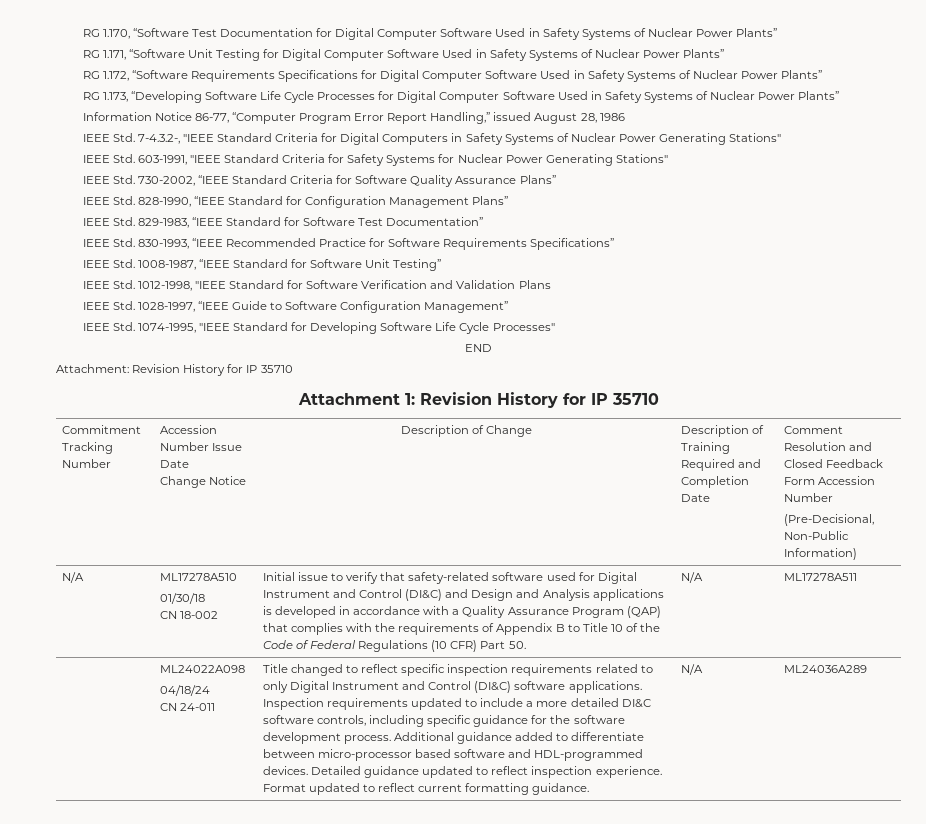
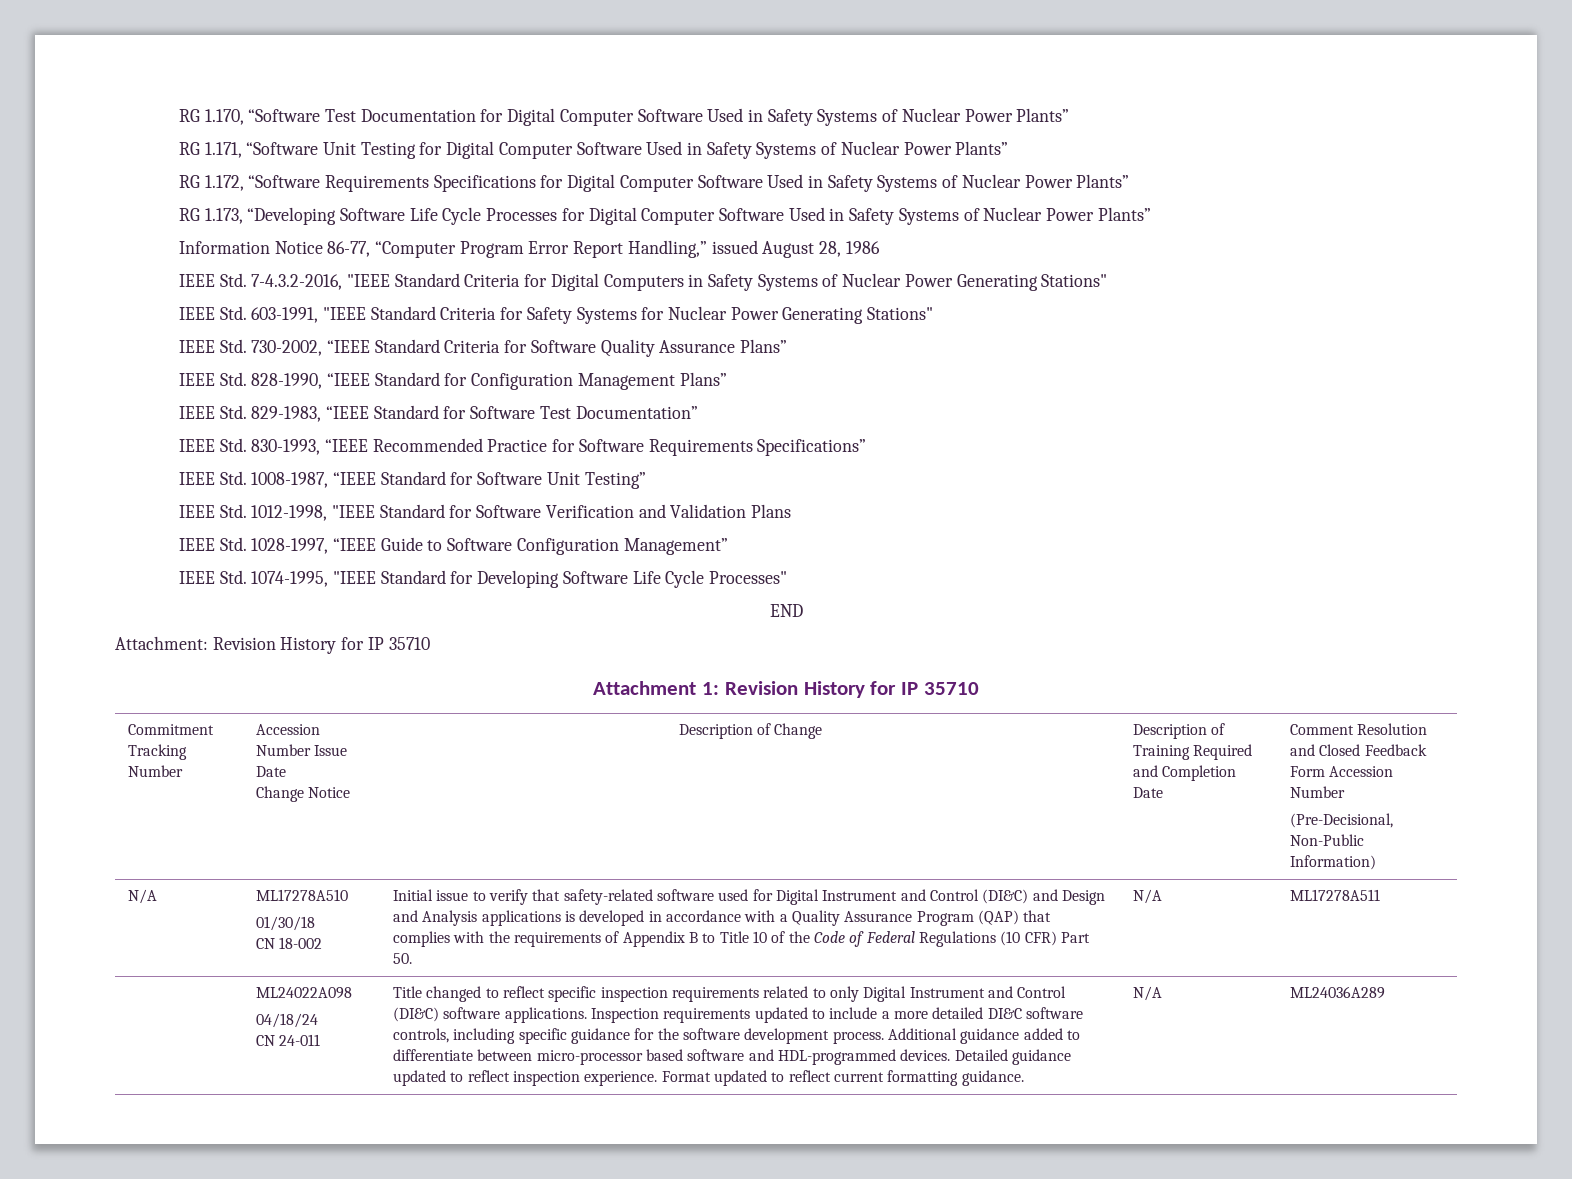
- IEEE Std. 7-4.3.2-, "IEEE Standard Criteria for Digital Computers in Safety Systems of Nuclear Power Generating Stations"
+ IEEE Std. 7-4.3.2-2016, "IEEE Standard Criteria for Digital Computers in Safety Systems of Nuclear Power Generating Stations"

